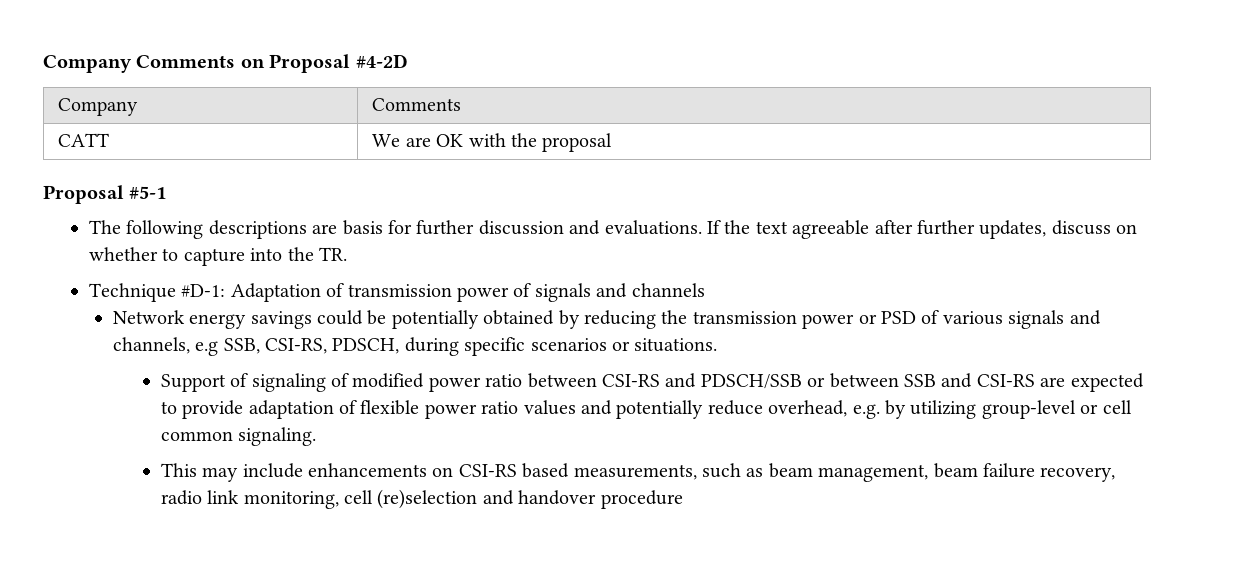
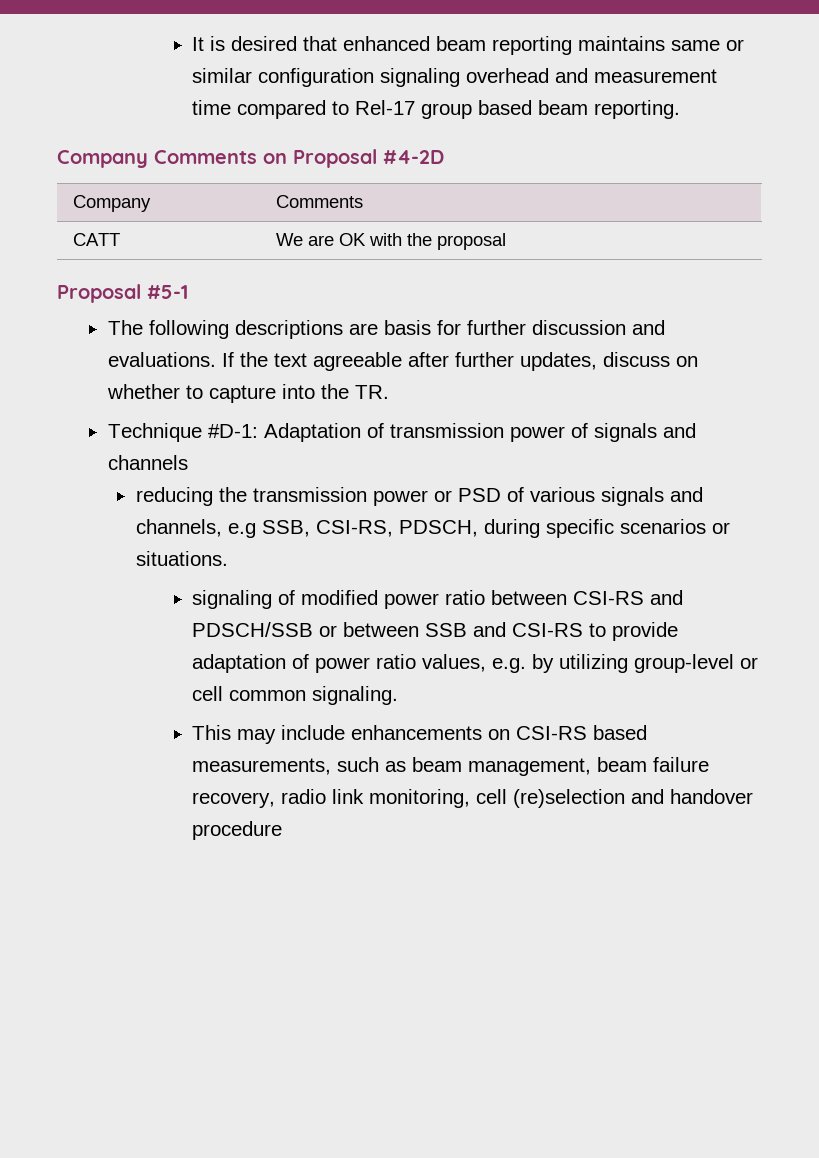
+ It is desired that enhanced beam reporting maintains same or similar configuration signaling overhead and measurement time compared to Rel-17 group based beam reporting.
- Network energy savings could be potentially obtained by reducing the transmission power or PSD of various signals and channels, e.g SSB, CSI-RS, PDSCH, during specific scenarios or situations.
+ reducing the transmission power or PSD of various signals and channels, e.g SSB, CSI-RS, PDSCH, during specific scenarios or situations.
- Support of signaling of modified power ratio between CSI-RS and PDSCH/SSB or between SSB and CSI-RS are expected to provide adaptation of flexible power ratio values and potentially reduce overhead, e.g. by utilizing group-level or cell common signaling.
+ signaling of modified power ratio between CSI-RS and PDSCH/SSB or between SSB and CSI-RS to provide adaptation of power ratio values, e.g. by utilizing group-level or cell common signaling.

